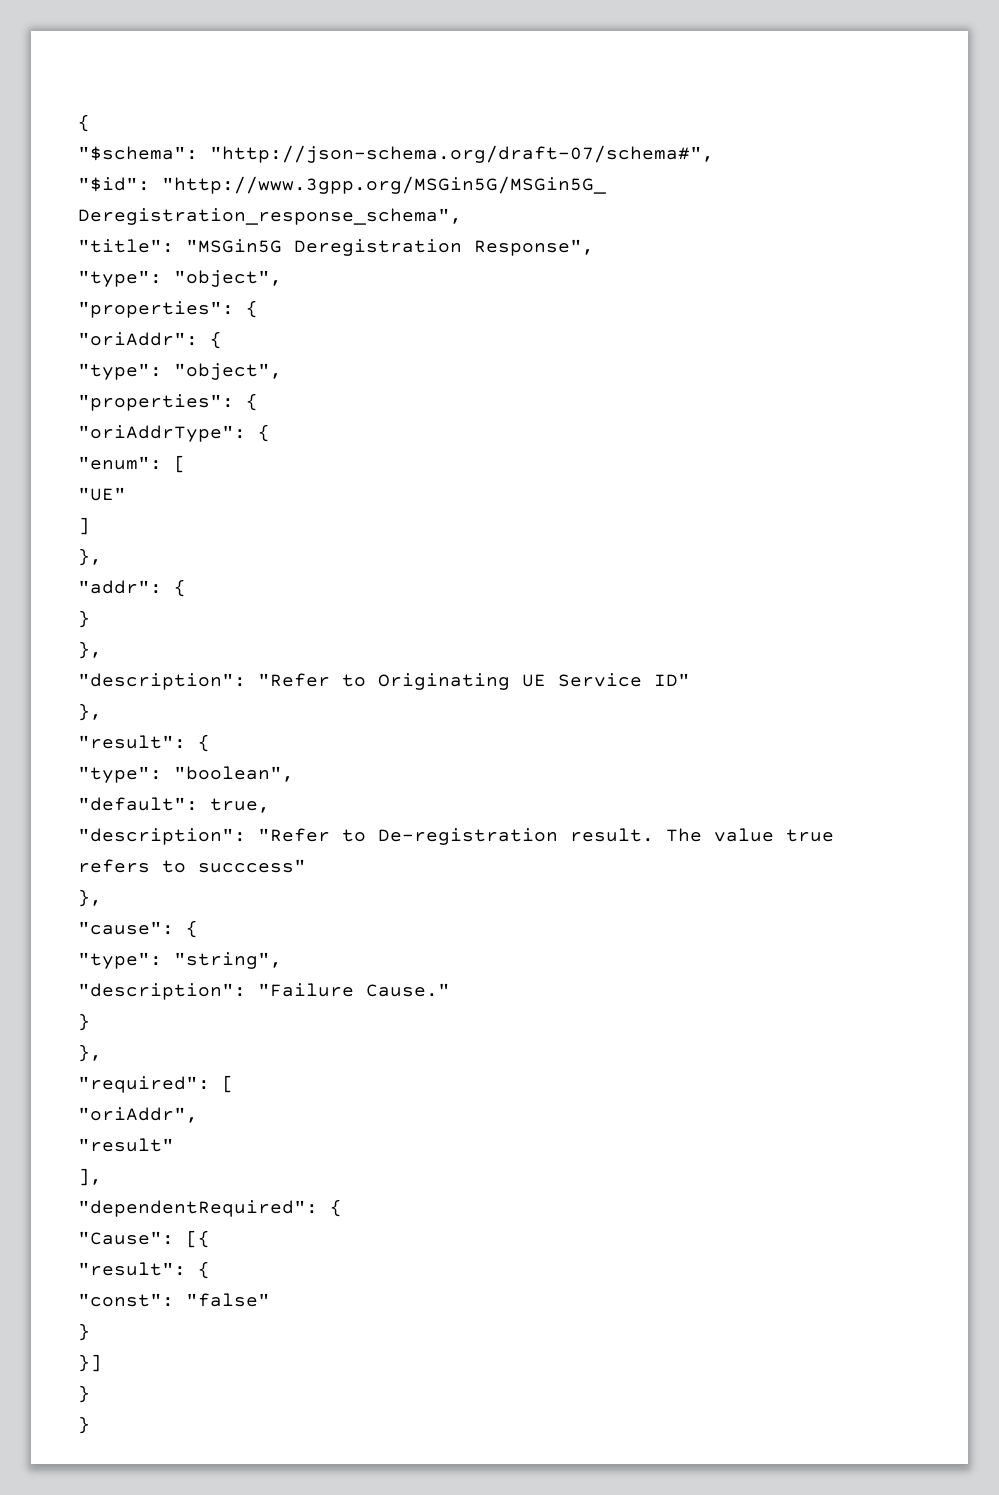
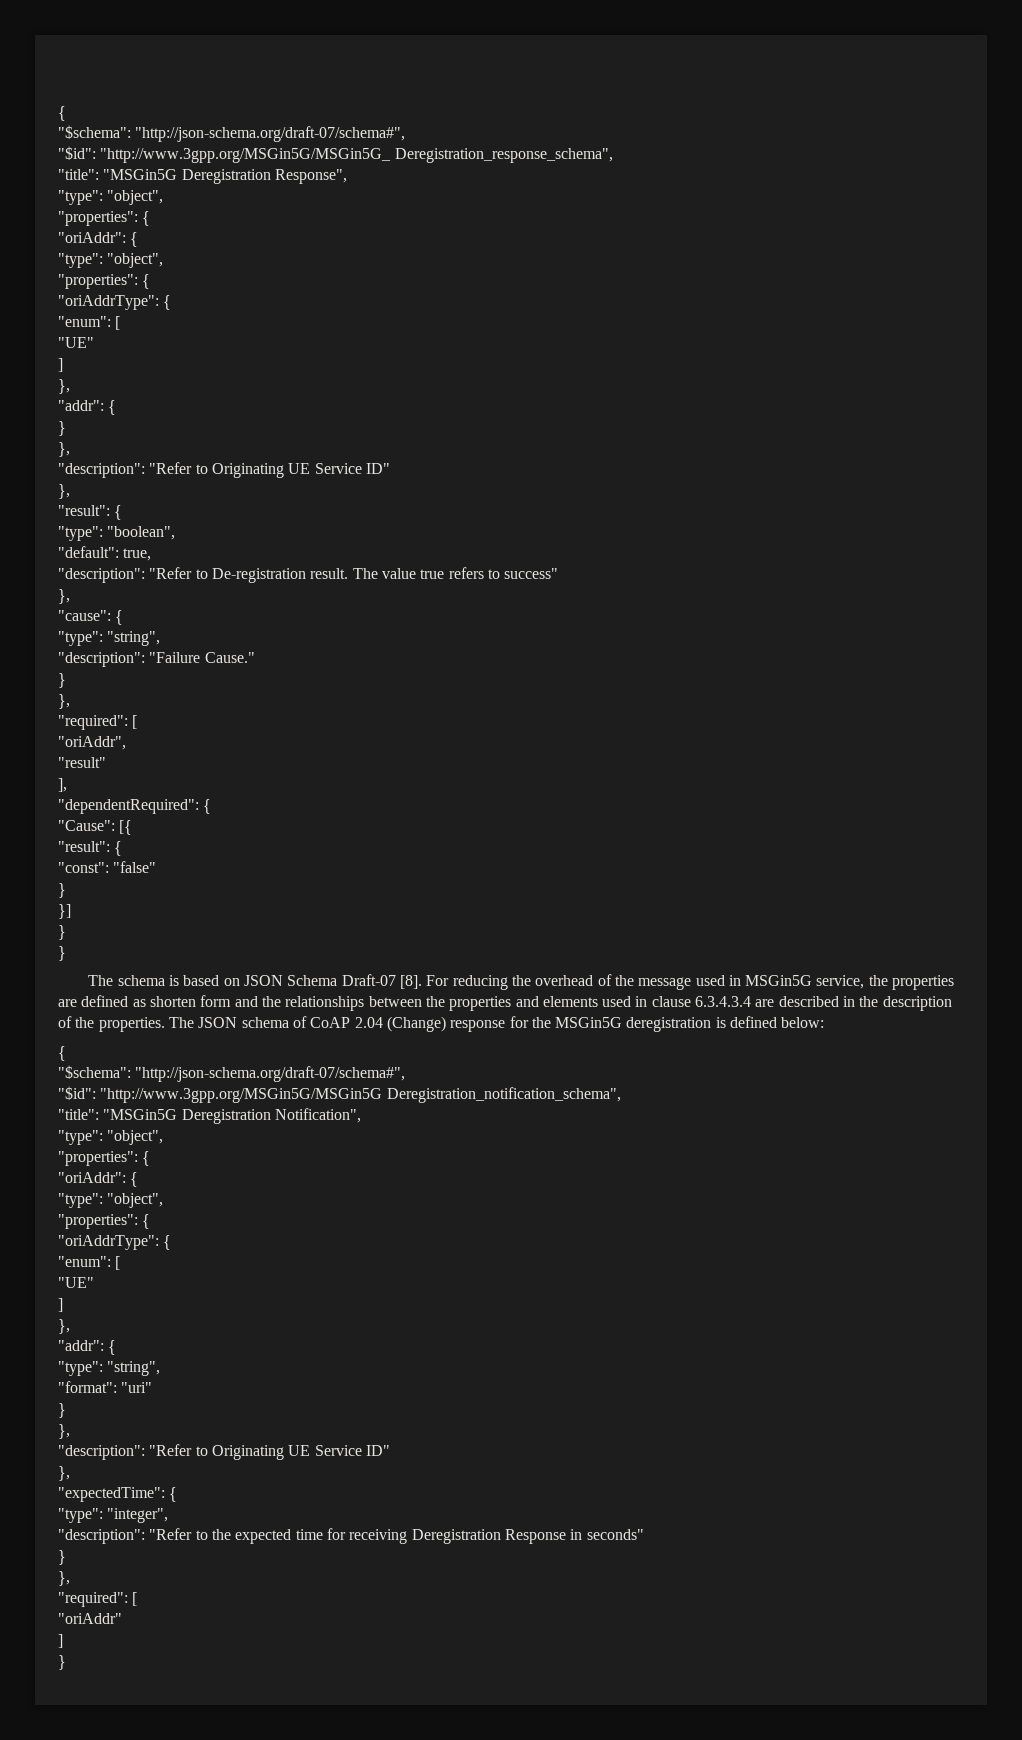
- The value true refers to succcess"
+ The value true refers to success"
+ The schema is based on JSON Schema Draft-07 [8]. For reducing the overhead of the message used in MSGin5G service, the properties are defined as shorten form and the relationships between the properties and elements used in clause 6.3.4.3.4 are described in the description of the properties. The JSON schema of CoAP 2.04 (Change) response for the MSGin5G deregistration is defined below:
+ {
+ "$schema": "http://json-schema.org/draft-07/schema#",
+ "$id": "http://www.3gpp.org/MSGin5G/MSGin5G Deregistration_notification_schema",
+ "title": "MSGin5G Deregistration Notification",
+ "type": "object",
+ "properties": {
+ "oriAddr": {
+ "type": "object",
+ "properties": {
+ "oriAddrType": {
+ "enum": [
+ "UE"
+ ]
+ },
+ "addr": {
+ "type": "string",
+ "format": "uri"
+ }
+ },
+ "description": "Refer to Originating UE Service ID"
+ },
+ "expectedTime": {
+ "type": "integer",
+ "description": "Refer to the expected time for receiving Deregistration Response in seconds"
+ }
+ },
+ "required": [
+ "oriAddr"
+ ]
+ }

